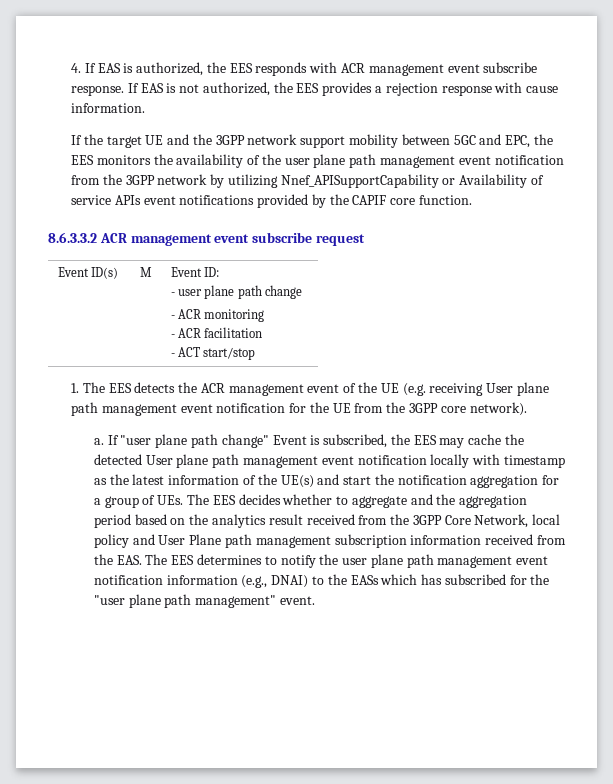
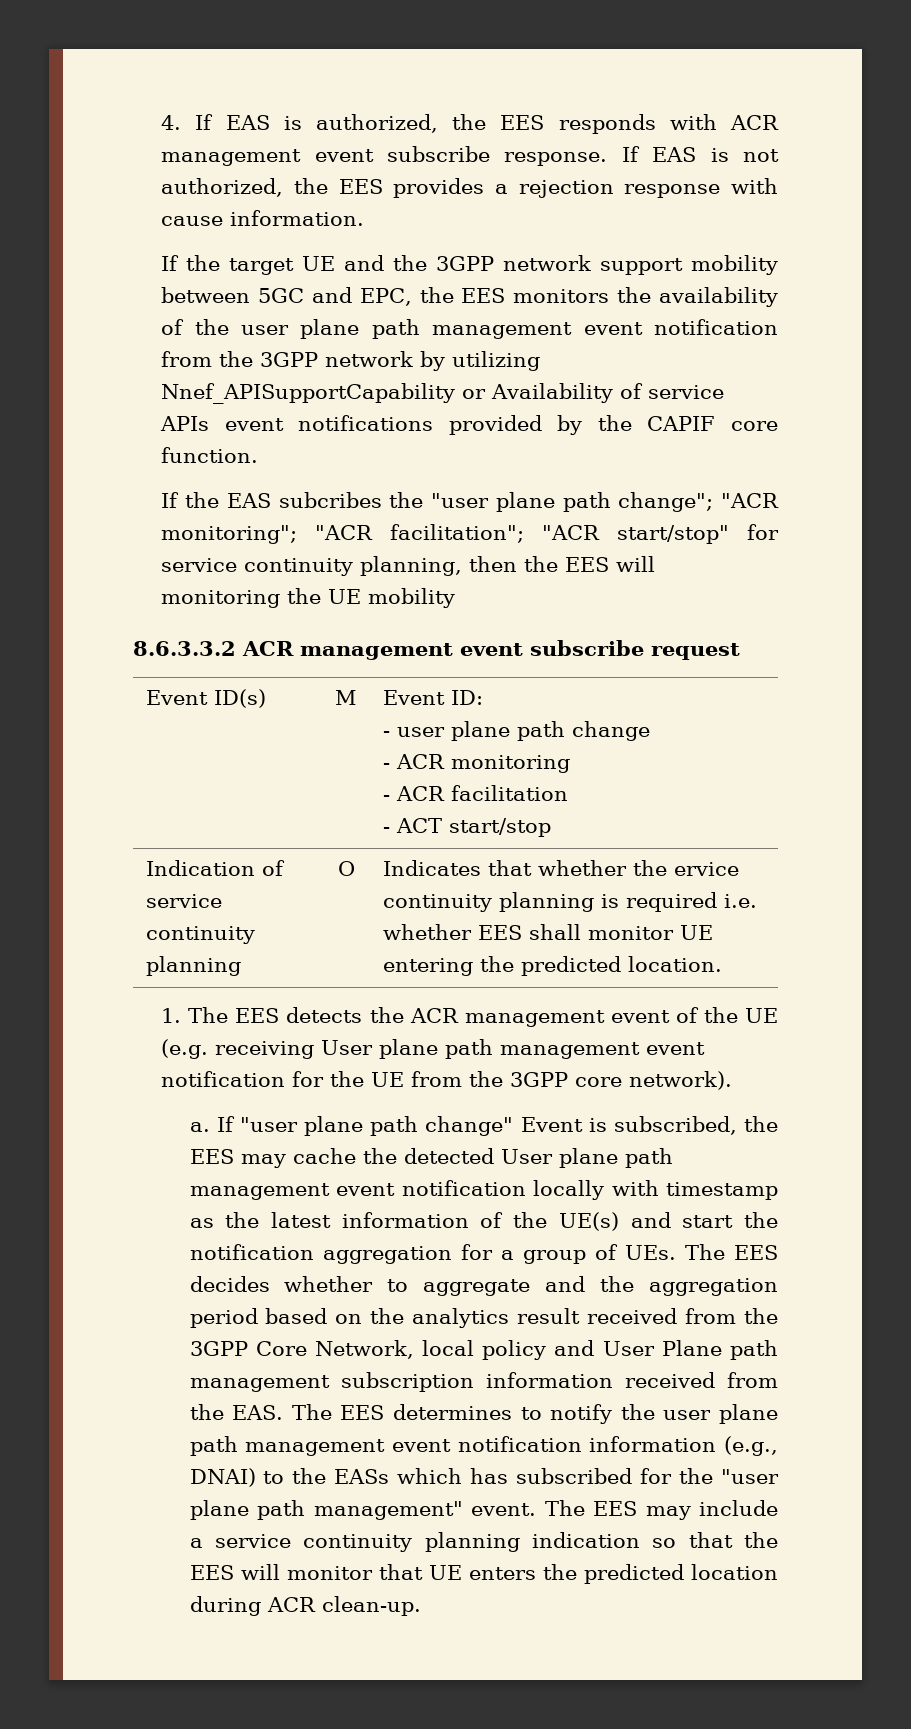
+ If the EAS subcribes the "user plane path change"; "ACR monitoring"; "ACR facilitation"; "ACR start/stop" for service continuity planning, then the EES will monitoring the UE mobility
+ Indication of service continuity planning | O | Indicates that whether the ervice continuity planning is required i.e. whether EES shall monitor UE entering the predicted location.
+ The EES may include a service continuity planning indication so that the EES will monitor that UE enters the predicted location during ACR clean-up.

